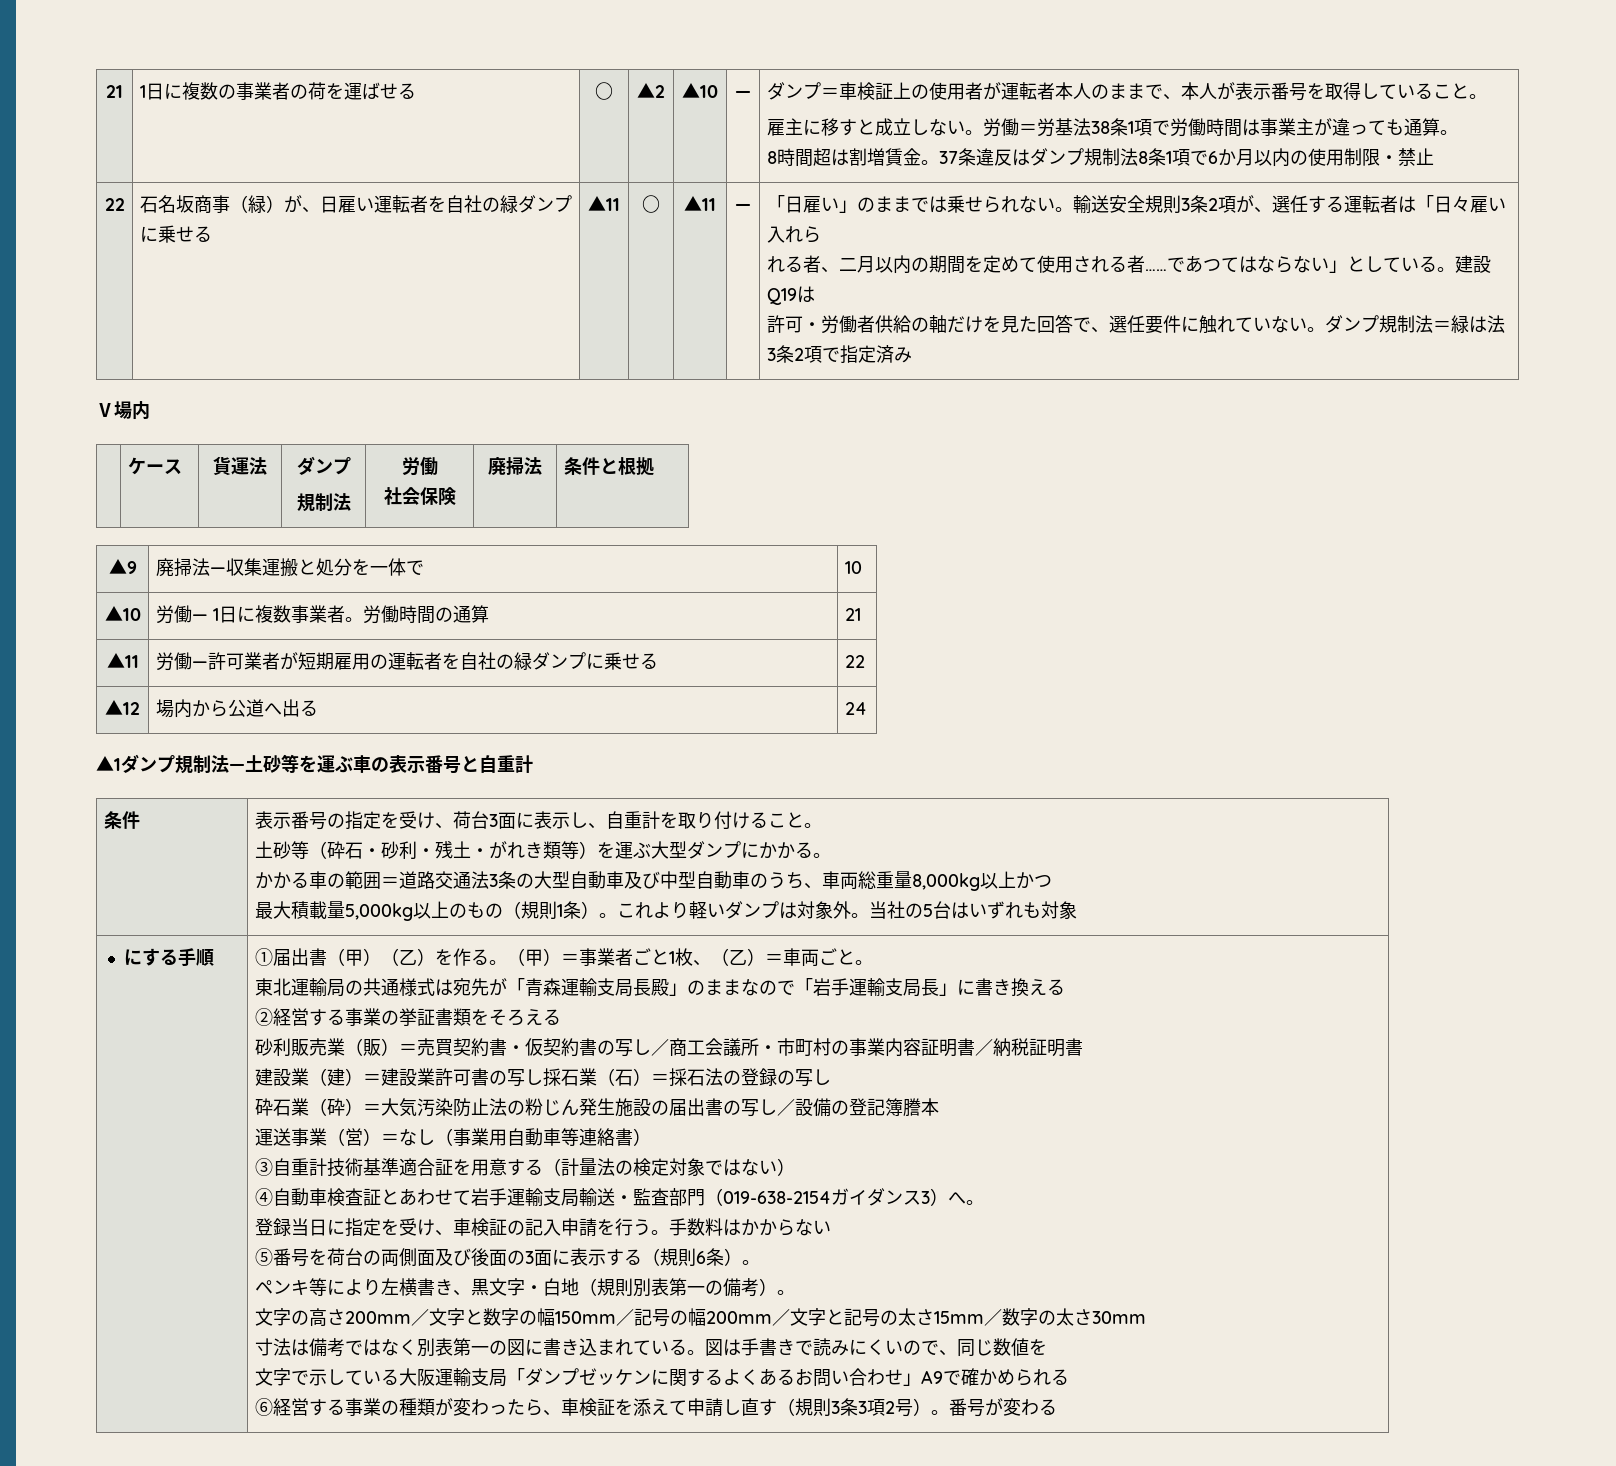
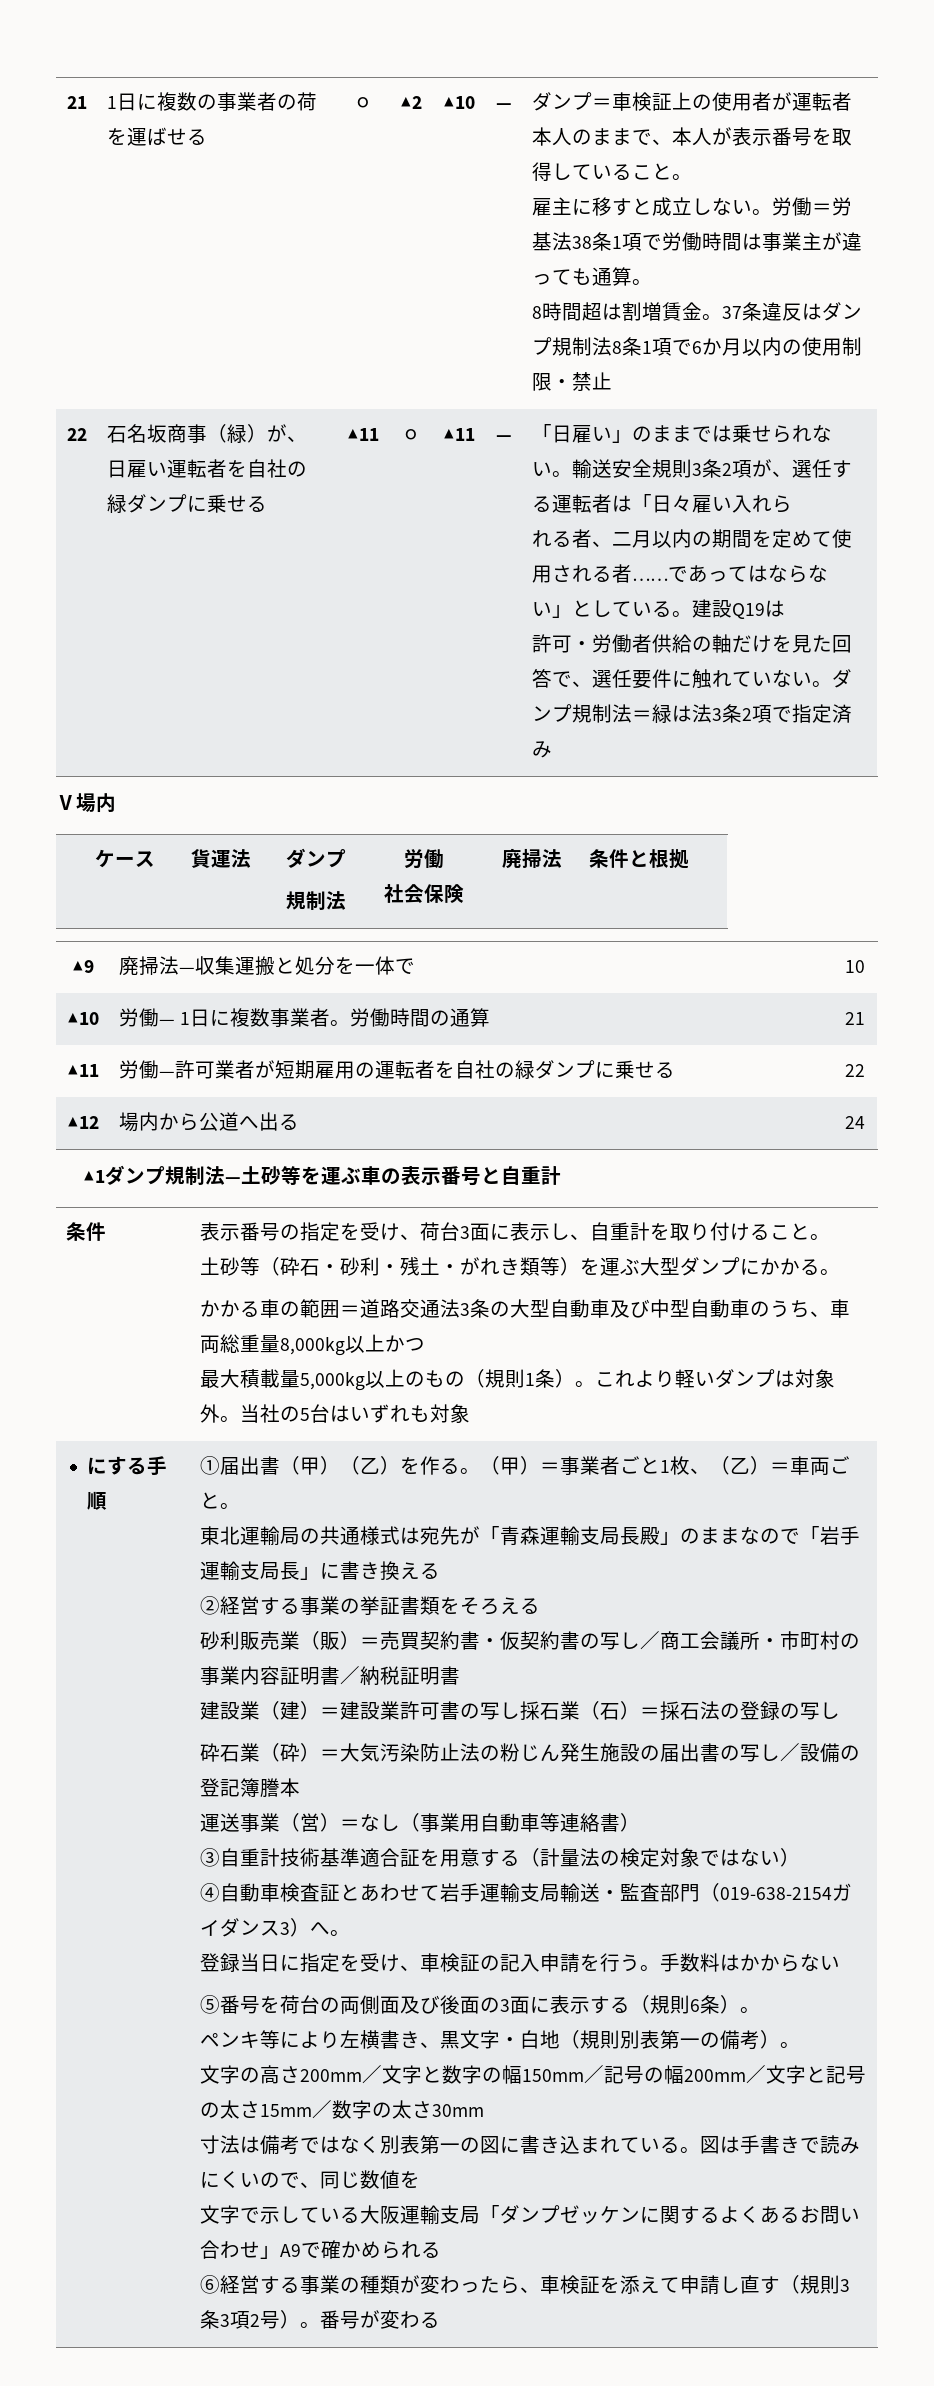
- であつてはならない」としている。
+ であってはならない」としている。

